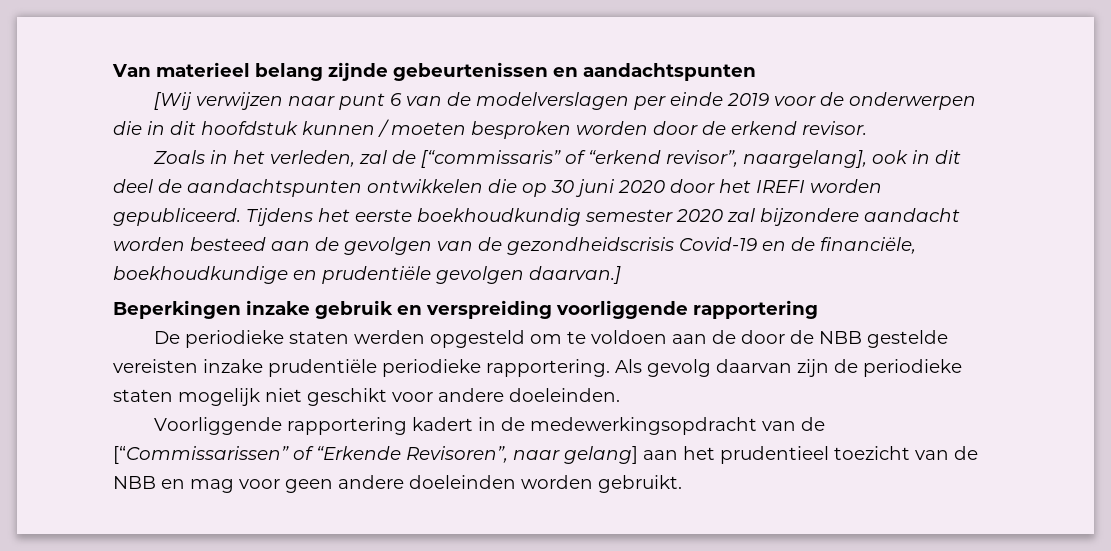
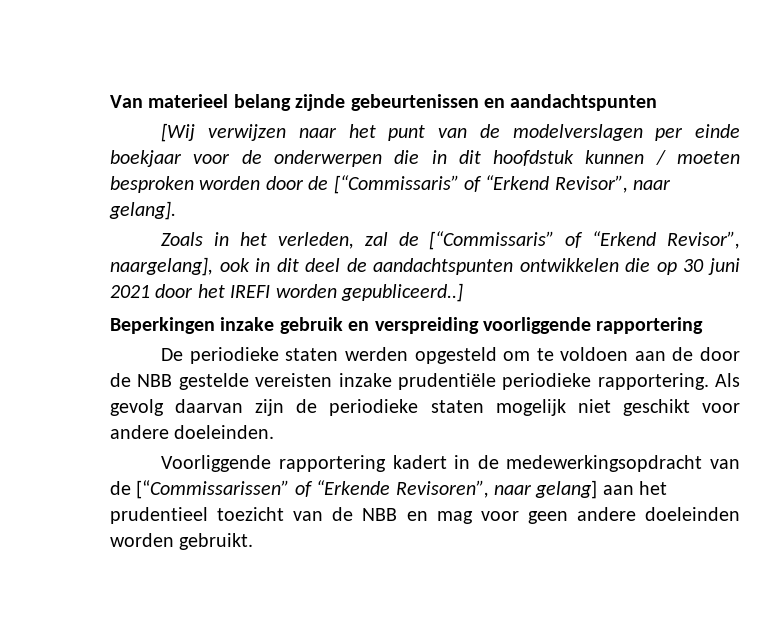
- [Wij verwijzen naar punt 6 van de modelverslagen per einde 2019 voor de onderwerpen die in dit hoofdstuk kunnen / moeten besproken worden door de erkend revisor.
+ [Wij verwijzen naar het punt van de modelverslagen per einde boekjaar voor de onderwerpen die in dit hoofdstuk kunnen / moeten besproken worden door de [“Commissaris” of “Erkend Revisor”, naar gelang].
- Zoals in het verleden, zal de [“commissaris” of “erkend revisor”, naargelang], ook in dit deel de aandachtspunten ontwikkelen die op 30 juni 2020 door het IREFI worden gepubliceerd. Tijdens het eerste boekhoudkundig semester 2020 zal bijzondere aandacht worden besteed aan de gevolgen van de gezondheidscrisis Covid-19 en de financiële, boekhoudkundige en prudentiële gevolgen daarvan.]
+ Zoals in het verleden, zal de [“Commissaris” of “Erkend Revisor”, naargelang], ook in dit deel de aandachtspunten ontwikkelen die op 30 juni 2021 door het IREFI worden gepubliceerd..]

